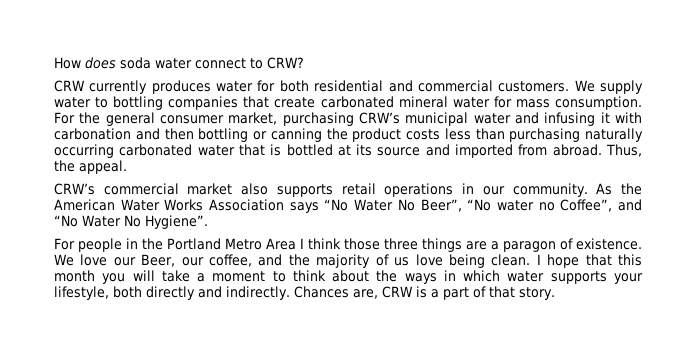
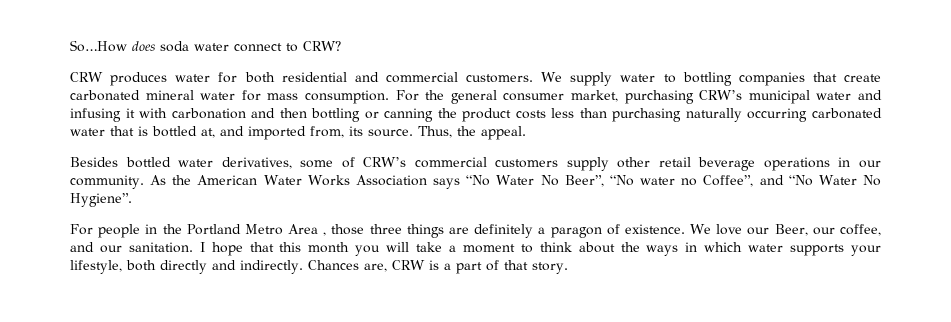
- How does soda water connect to CRW?
+ So…How does soda water connect to CRW?
- CRW currently produces water for both residential and commercial customers.
+ CRW produces water for both residential and commercial customers.
- For the general consumer market, purchasing CRW’s municipal water and infusing it with carbonation and then bottling or canning the product costs less than purchasing naturally occurring carbonated water that is bottled at its source and imported from abroad. Thus, the appeal.
- CRW’s commercial market also supports retail operations in our community.
+ For the general consumer market, purchasing CRW’s municipal water and infusing it with carbonation and then bottling or canning the product costs less than purchasing naturally occurring carbonated water that is bottled at, and imported from, its source. Thus, the appeal.
+ Besides bottled water derivatives, some of CRW’s commercial customers supply other retail beverage operations in our community.
- For people in the Portland Metro Area I think those three things are a paragon of existence.
+ For people in the Portland Metro Area , those three things are definitely a paragon of existence.
- We love our Beer, our coffee, and the majority of us love being clean.
+ We love our Beer, our coffee, and our sanitation.

